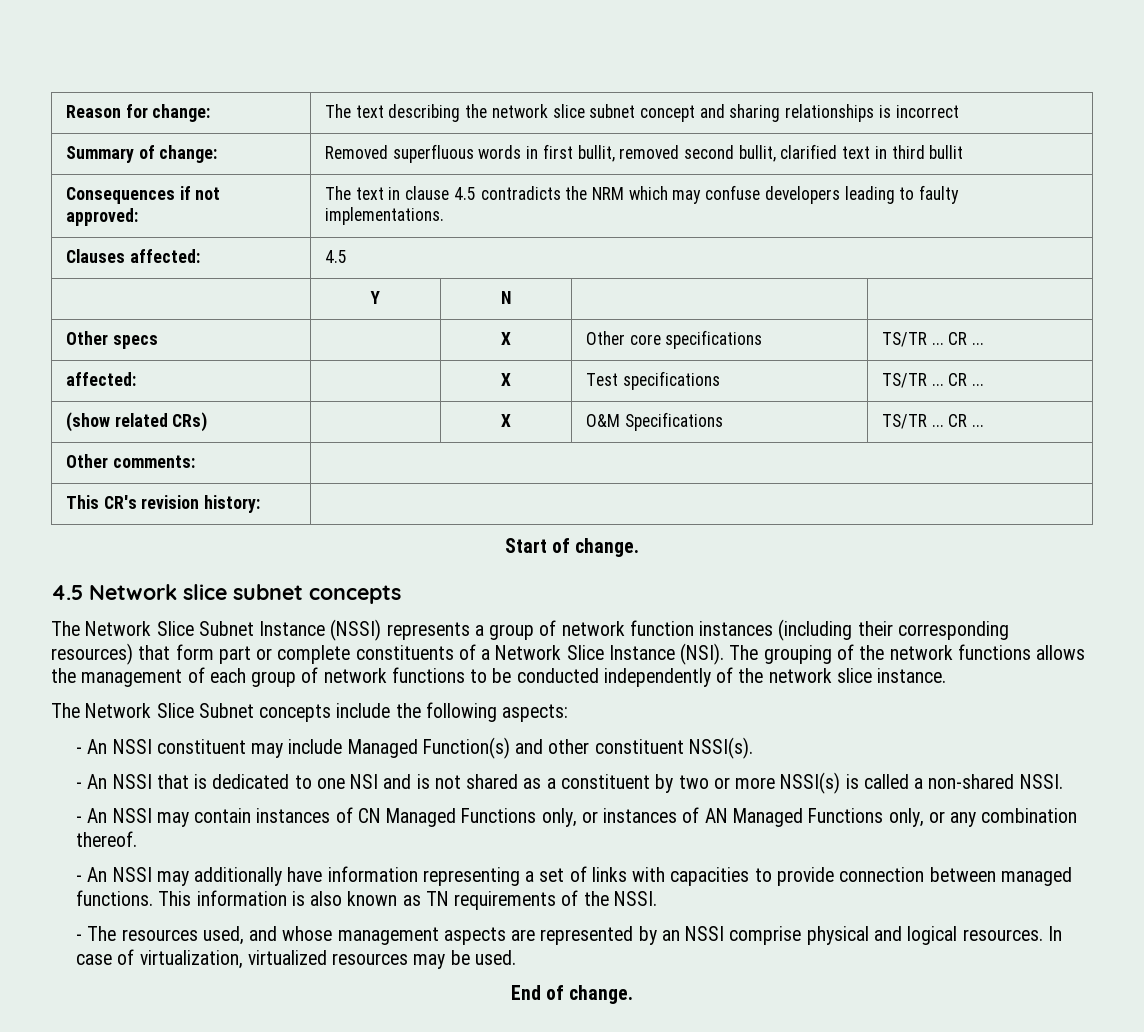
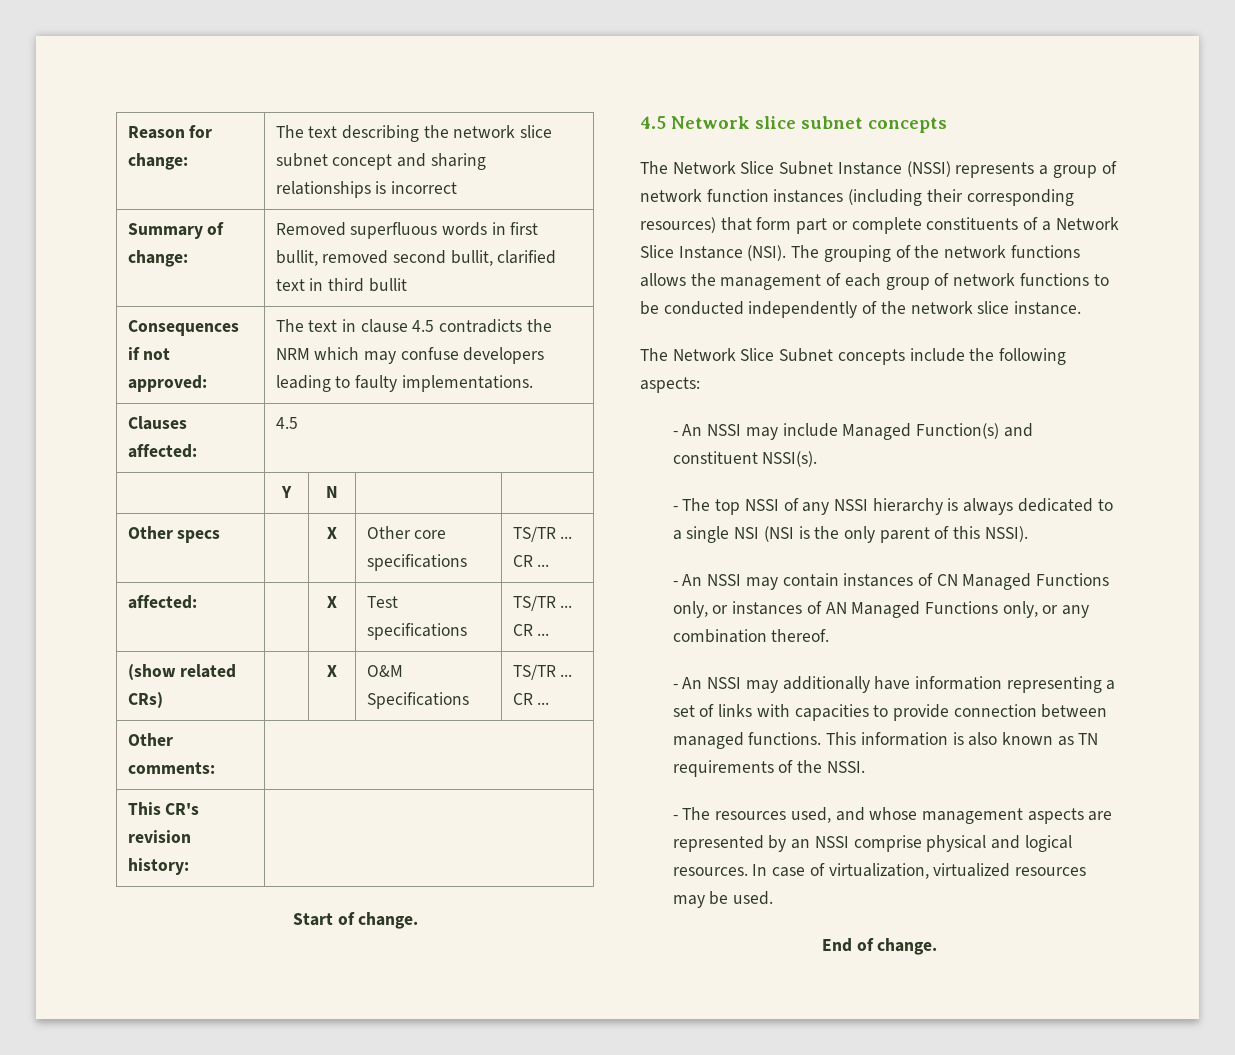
- - An NSSI constituent may include Managed Function(s) and other constituent NSSI(s).
+ - An NSSI may include Managed Function(s) and constituent NSSI(s).
- - An NSSI that is dedicated to one NSI and is not shared as a constituent by two or more NSSI(s) is called a non-shared NSSI.
+ - The top NSSI of any NSSI hierarchy is always dedicated to a single NSI (NSI is the only parent of this NSSI).

